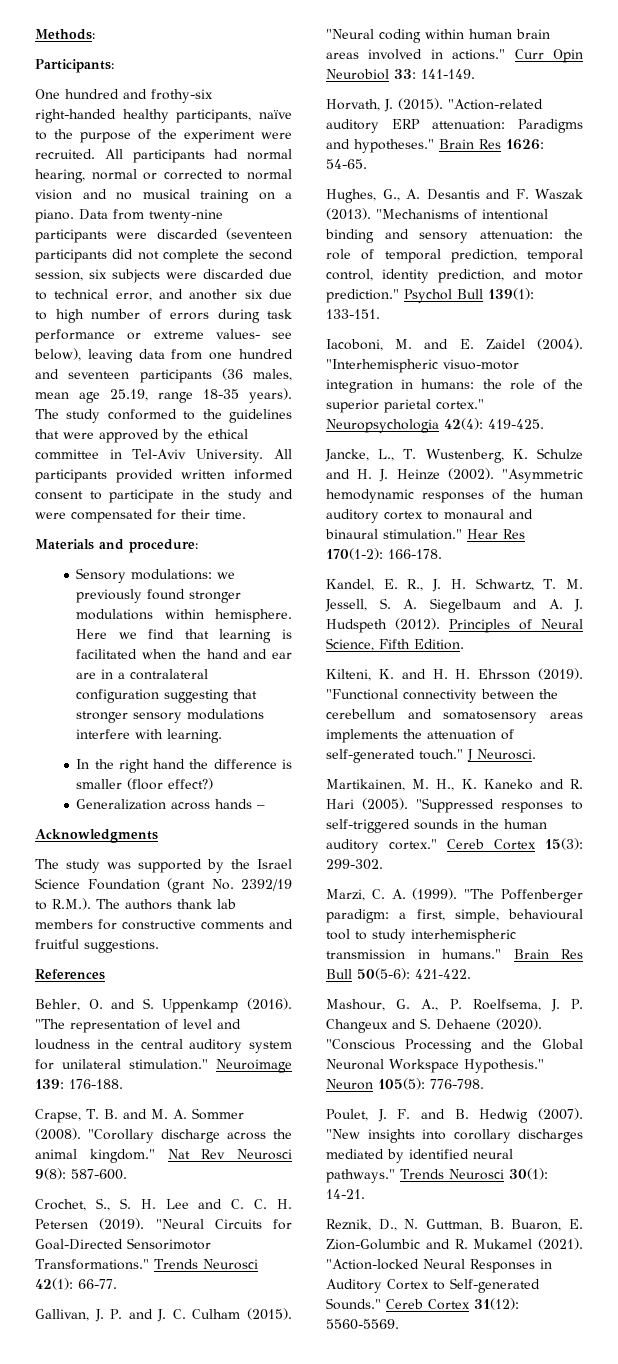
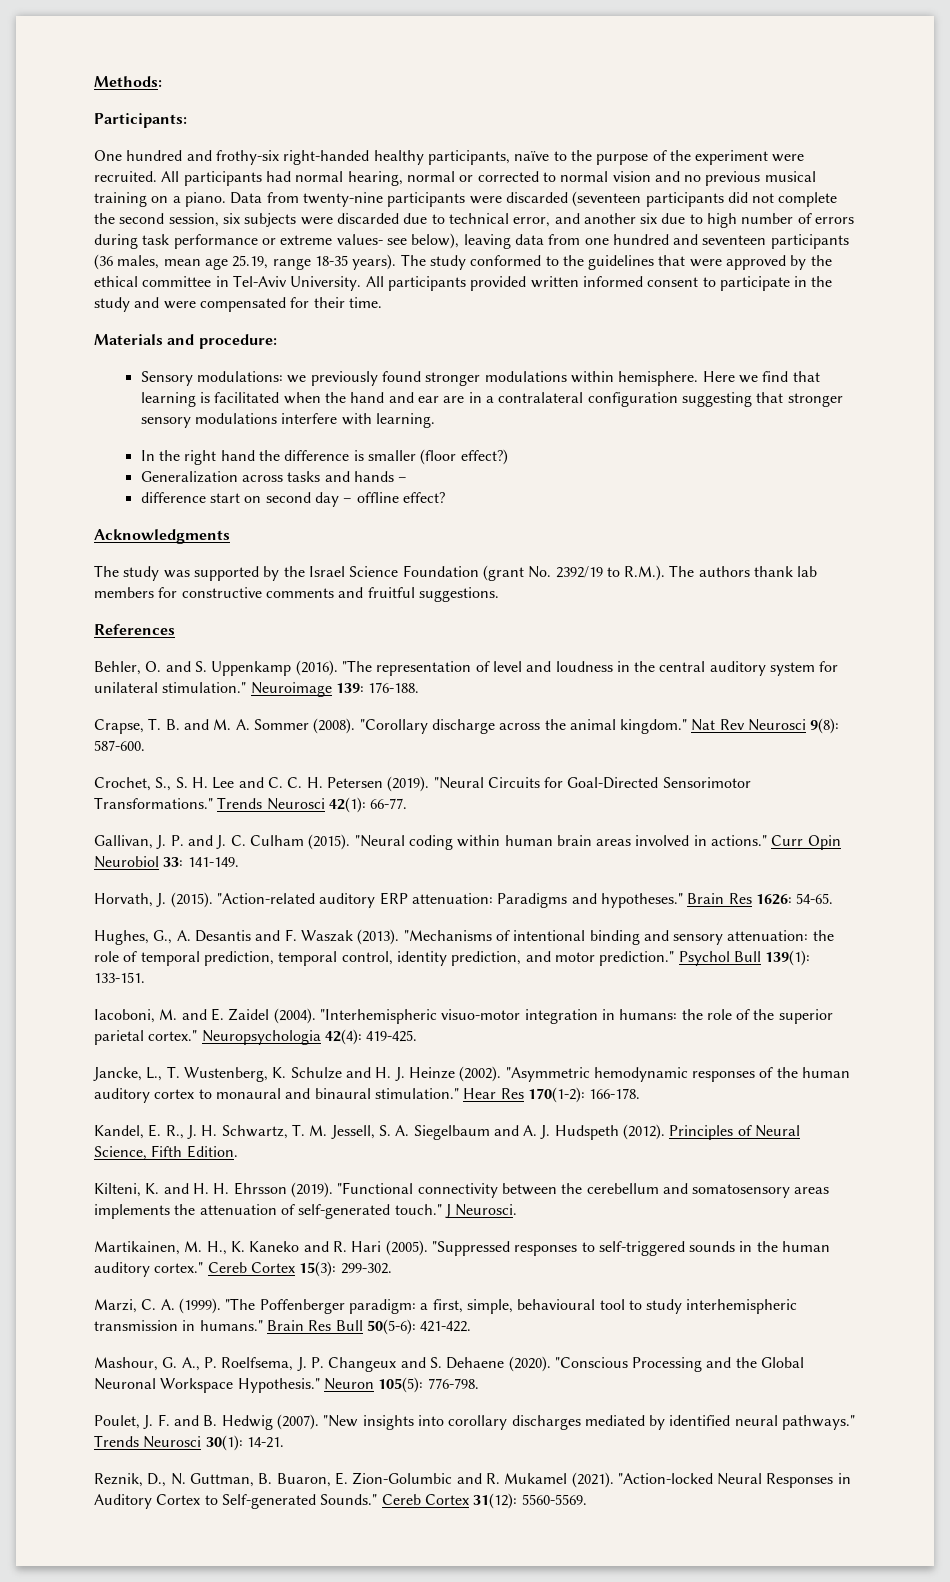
- All participants had normal hearing, normal or corrected to normal vision and no musical training on a piano.
+ All participants had normal hearing, normal or corrected to normal vision and no previous musical training on a piano.
- Generalization across hands –
+ Generalization across tasks and hands –
+ difference start on second day – offline effect?

